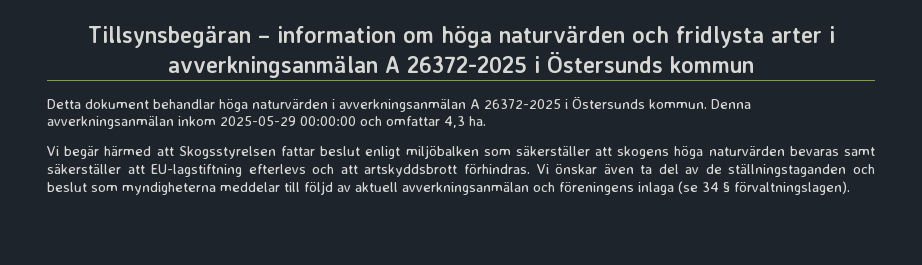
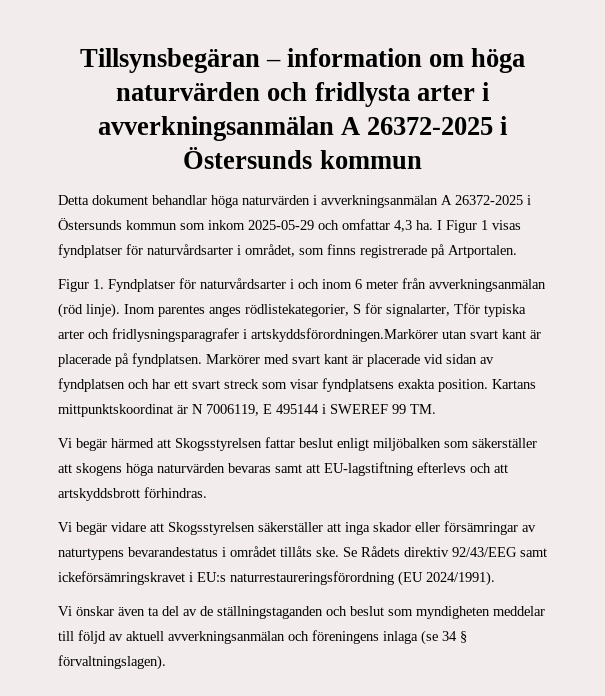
- Detta dokument behandlar höga naturvärden i avverkningsanmälan A 26372-2025 i Östersunds kommun. Denna avverkningsanmälan inkom 2025-05-29 00:00:00 och omfattar 4,3 ha.
+ Detta dokument behandlar höga naturvärden i avverkningsanmälan A 26372-2025 i Östersunds kommun som inkom 2025-05-29 och omfattar 4,3 ha. I Figur 1 visas fyndplatser för naturvårdsarter i området, som finns registrerade på Artportalen.
+ Figur 1. Fyndplatser för naturvårdsarter i och inom 6 meter från avverkningsanmälan (röd linje). Inom parentes anges rödlistekategorier, S för signalarter, Tför typiska arter och fridlysningsparagrafer i artskyddsförordningen.Markörer utan svart kant är placerade på fyndplatsen. Markörer med svart kant är placerade vid sidan av fyndplatsen och har ett svart streck som visar fyndplatsens exakta position. Kartans mittpunktskoordinat är N 7006119, E 495144 i SWEREF 99 TM.
- Vi begär härmed att Skogsstyrelsen fattar beslut enligt miljöbalken som säkerställer att skogens höga naturvärden bevaras samt säkerställer att EU-lagstiftning efterlevs och att artskyddsbrott förhindras. Vi önskar även ta del av de ställningstaganden och beslut som myndigheterna meddelar till följd av aktuell avverkningsanmälan och föreningens inlaga (se 34 § förvaltningslagen).
+ Vi begär härmed att Skogsstyrelsen fattar beslut enligt miljöbalken som säkerställer att skogens höga naturvärden bevaras samt att EU-lagstiftning efterlevs och att artskyddsbrott förhindras.
+ Vi begär vidare att Skogsstyrelsen säkerställer att inga skador eller försämringar av naturtypens bevarandestatus i området tillåts ske. Se Rådets direktiv 92/43/EEG samt ickeförsämringskravet i EU:s naturrestaureringsförordning (EU 2024/1991).
+ Vi önskar även ta del av de ställningstaganden och beslut som myndigheten meddelar till följd av aktuell avverkningsanmälan och föreningens inlaga (se 34 § förvaltningslagen).

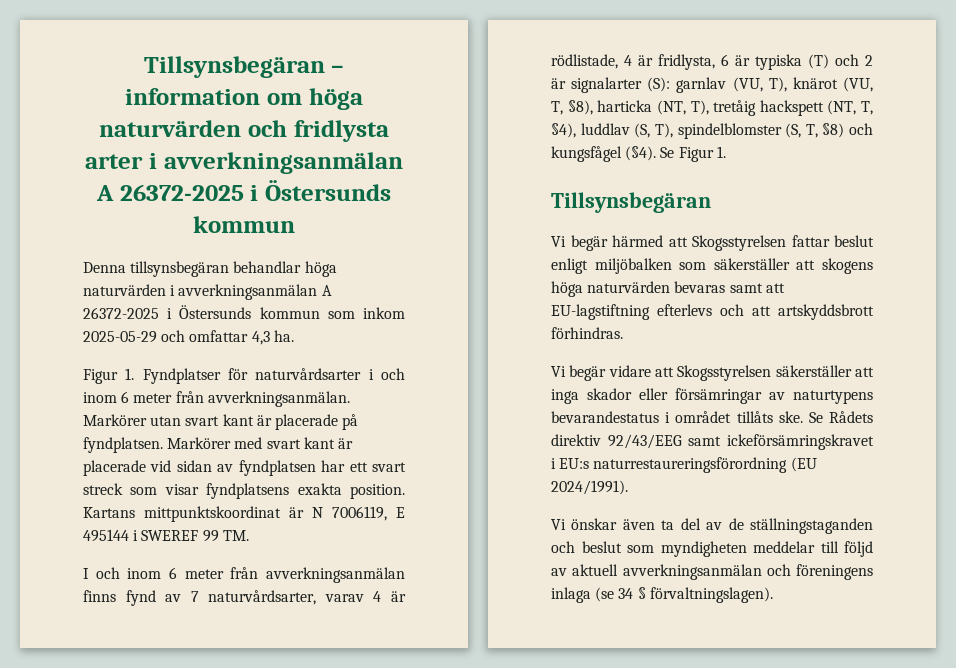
- Detta dokument behandlar höga naturvärden i avverkningsanmälan A 26372-2025 i Östersunds kommun som inkom 2025-05-29 och omfattar 4,3 ha. I Figur 1 visas fyndplatser för naturvårdsarter i området, som finns registrerade på Artportalen.
+ Denna tillsynsbegäran behandlar höga naturvärden i avverkningsanmälan A 26372-2025 i Östersunds kommun som inkom 2025-05-29 och omfattar 4,3 ha.
- Figur 1. Fyndplatser för naturvårdsarter i och inom 6 meter från avverkningsanmälan (röd linje). Inom parentes anges rödlistekategorier, S för signalarter, Tför typiska arter och fridlysningsparagrafer i artskyddsförordningen.Markörer utan svart kant är placerade på fyndplatsen.
+ Figur 1. Fyndplatser för naturvårdsarter i och inom 6 meter från avverkningsanmälan. Markörer utan svart kant är placerade på fyndplatsen.
- Markörer med svart kant är placerade vid sidan av fyndplatsen och har ett svart streck som visar fyndplatsens exakta position.
+ Markörer med svart kant är placerade vid sidan av fyndplatsen har ett svart streck som visar fyndplatsens exakta position.
+ I och inom 6 meter från avverkningsanmälan finns fynd av 7 naturvårdsarter, varav 4 är rödlistade, 4 är fridlysta, 6 är typiska (T) och 2 är signalarter (S): garnlav (VU, T), knärot (VU, T, §8), harticka (NT, T), tretåig hackspett (NT, T, §4), luddlav (S, T), spindelblomster (S, T, §8) och kungsfågel (§4). Se Figur 1.
+ Tillsynsbegäran

